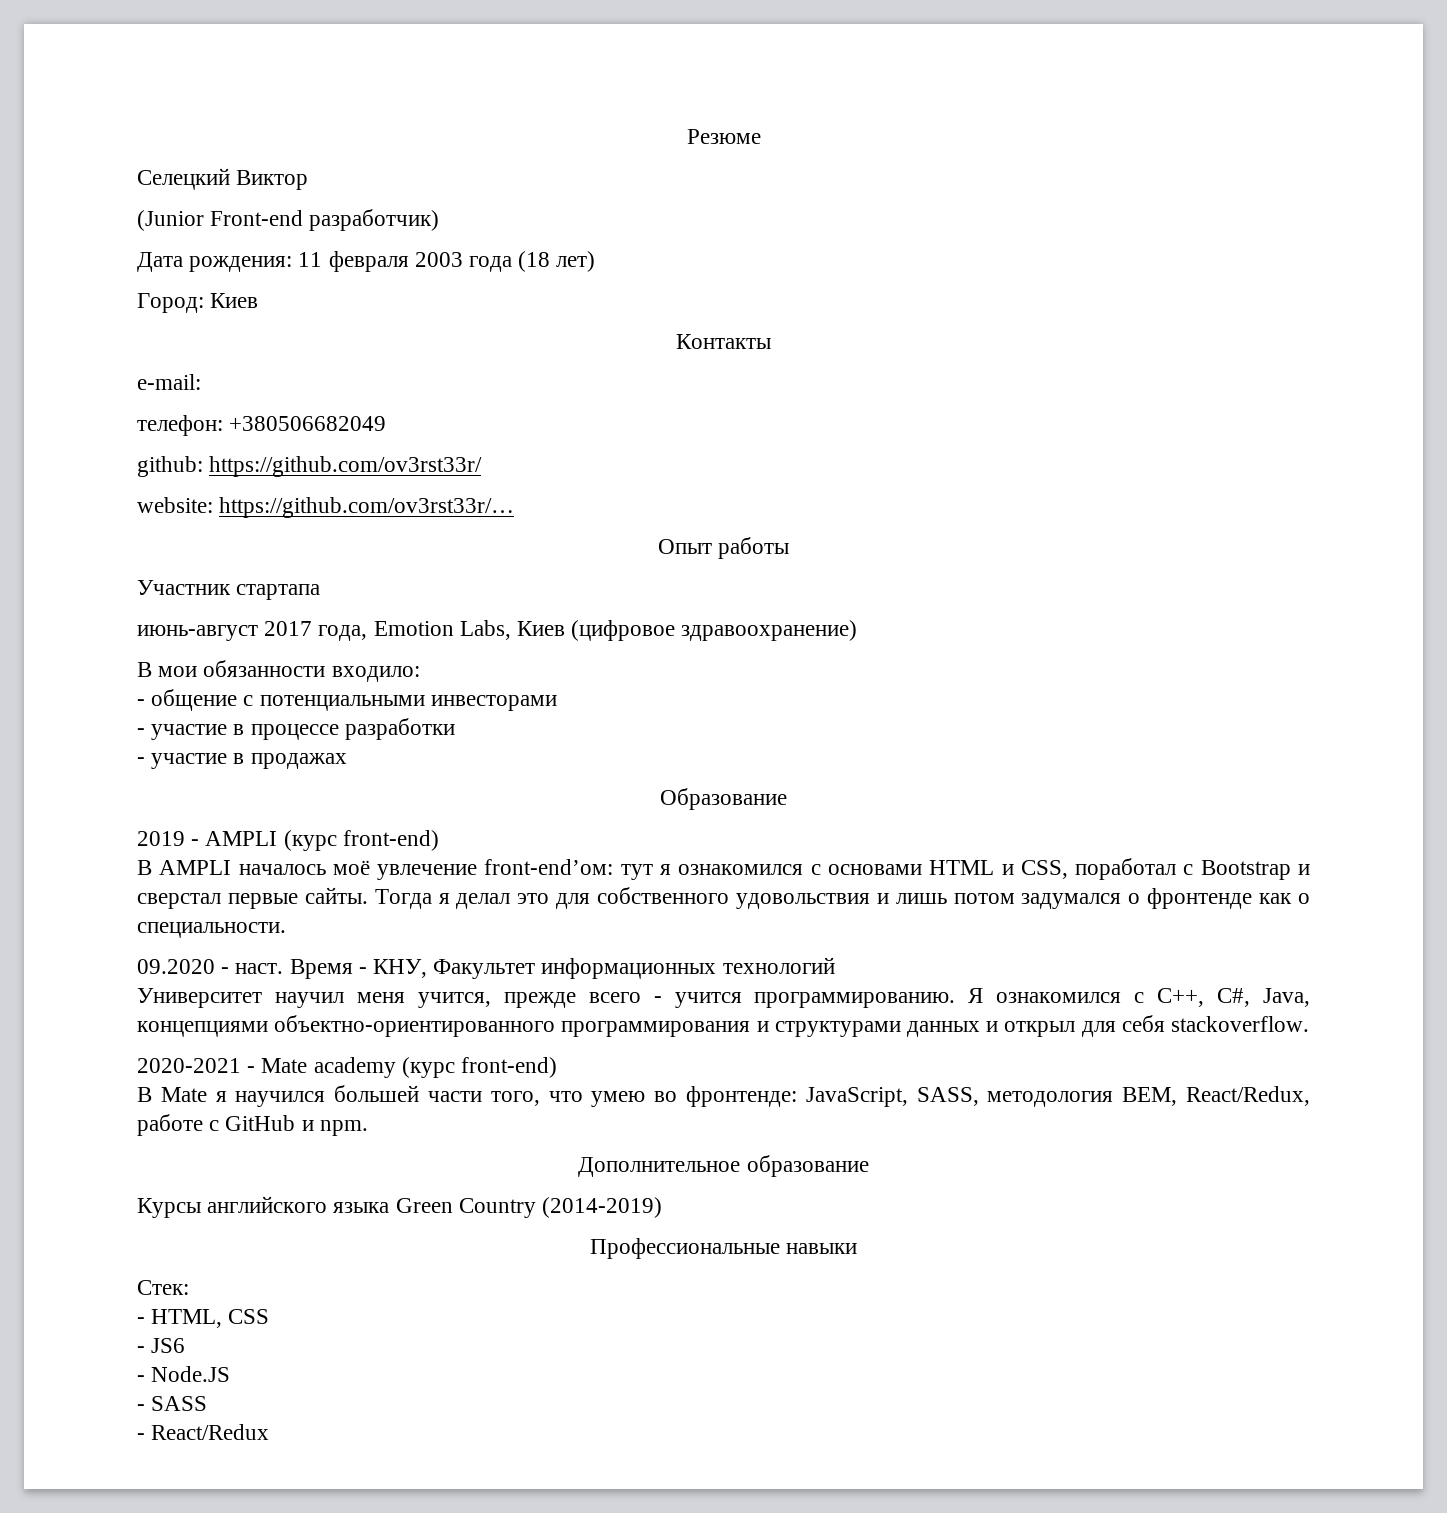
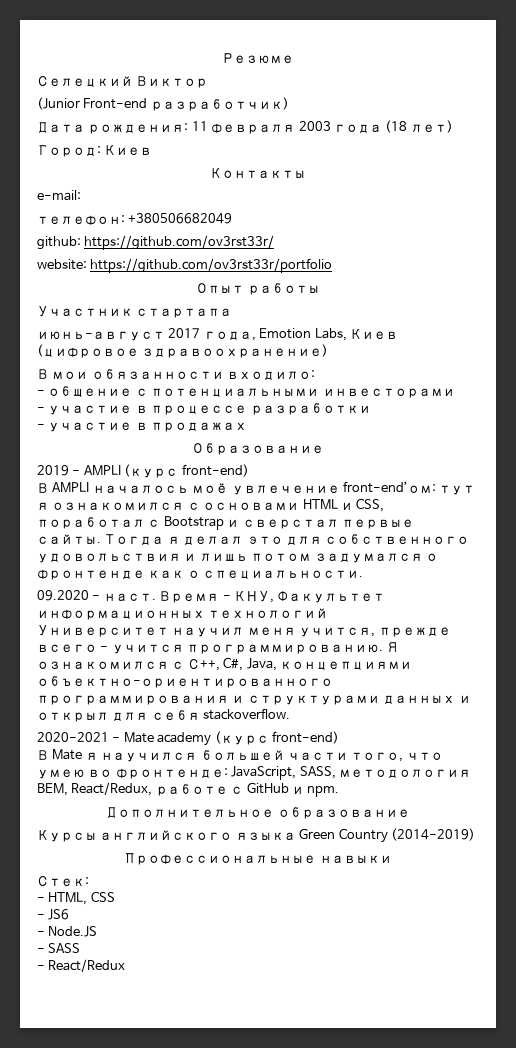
- website: https://github.com/ov3rst33r/…
+ website: https://github.com/ov3rst33r/portfolio

